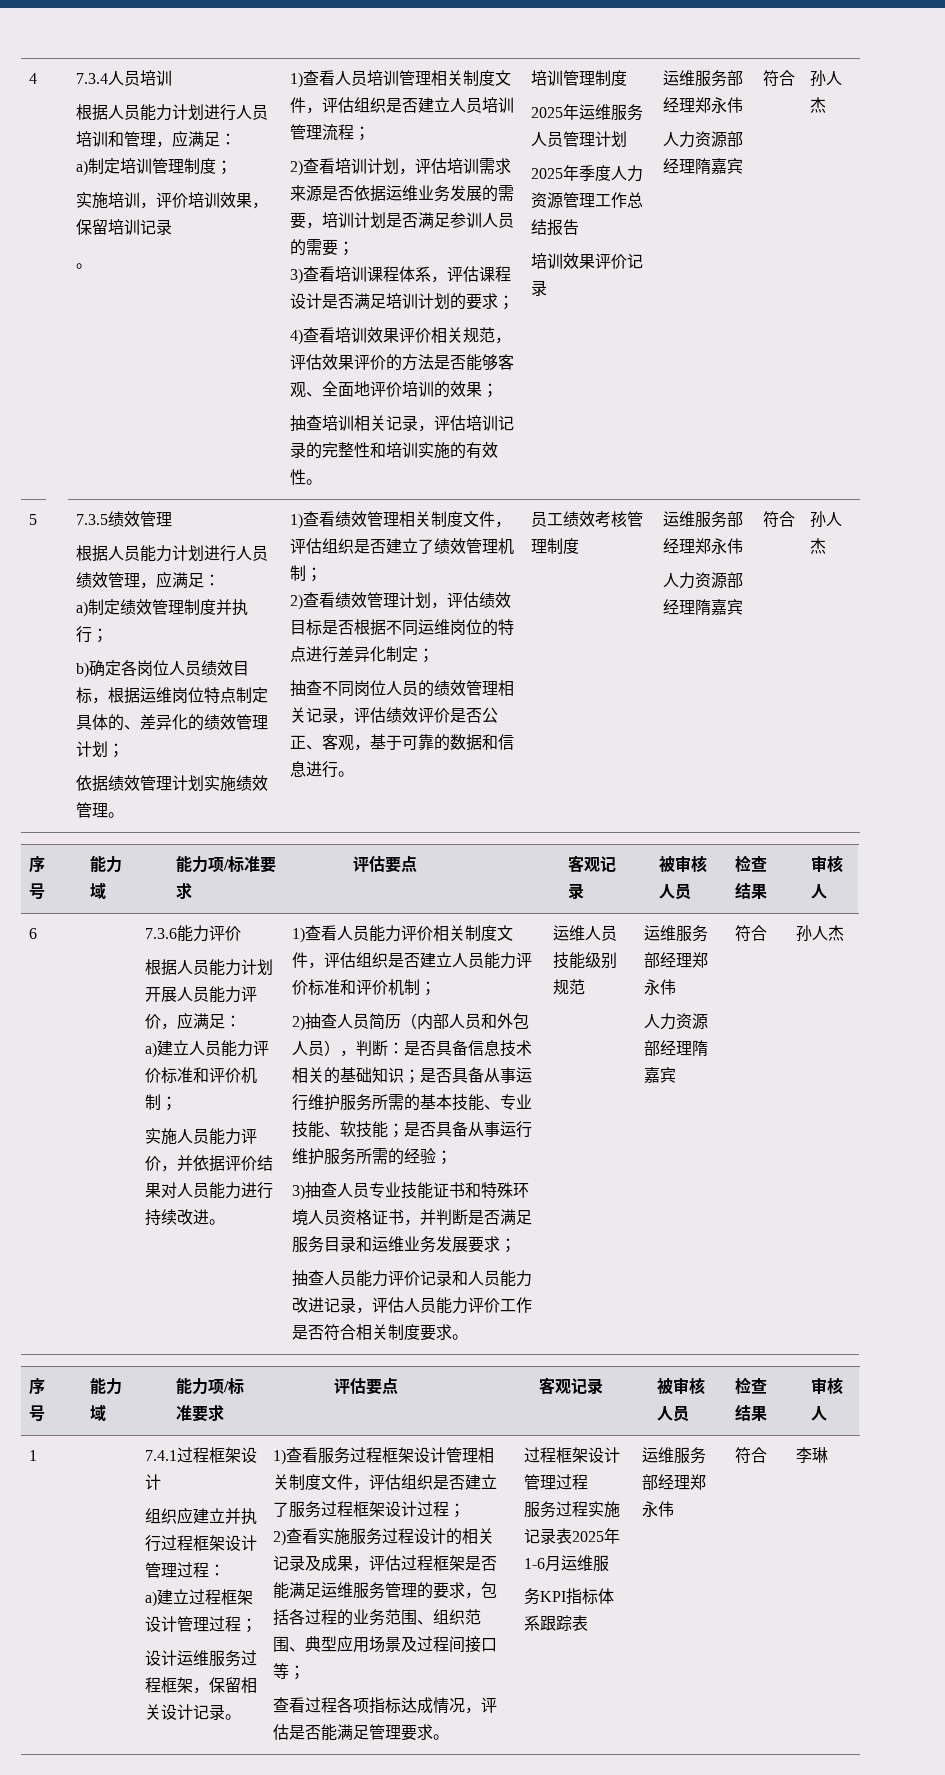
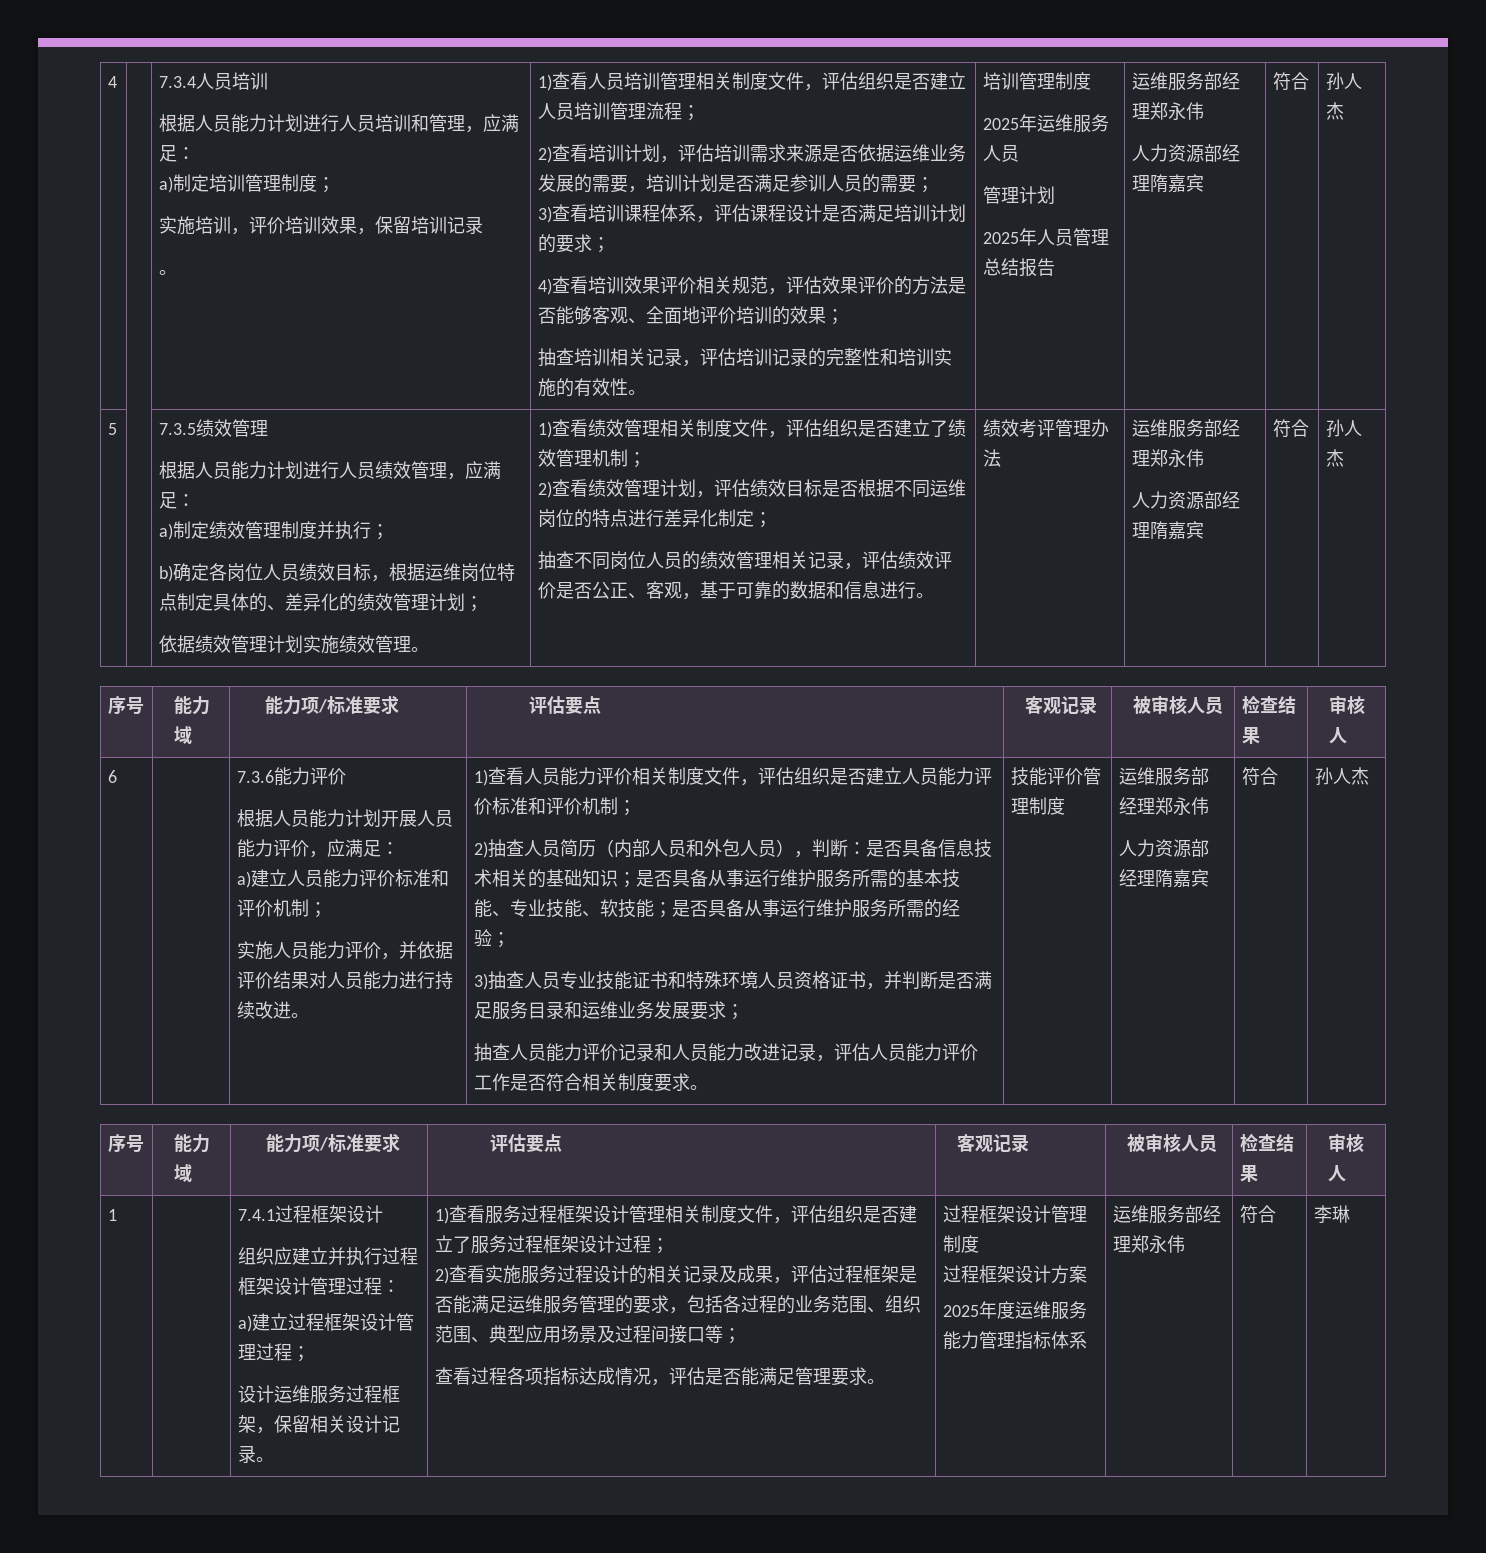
- 2025年运维服务人员管理计划
+ 2025年运维服务人员
+ 管理计划
- 2025年季度人力资源管理工作总结报告
- 培训效果评价记录
+ 2025年人员管理总结报告
- 员工绩效考核管理制度
+ 绩效考评管理办法
- 运维人员技能级别规范
+ 技能评价管理制度
- 查看过程各项指标达成情况，评估是否能满足管理要求。 | 过程框架设计管理过程
- 服务过程实施记录表2025年1-6月运维服
- 务KPI指标体系跟踪表
+ 查看过程各项指标达成情况，评估是否能满足管理要求。 | 过程框架设计管理制度
+ 过程框架设计方案
+ 2025年度运维服务能力管理指标体系

